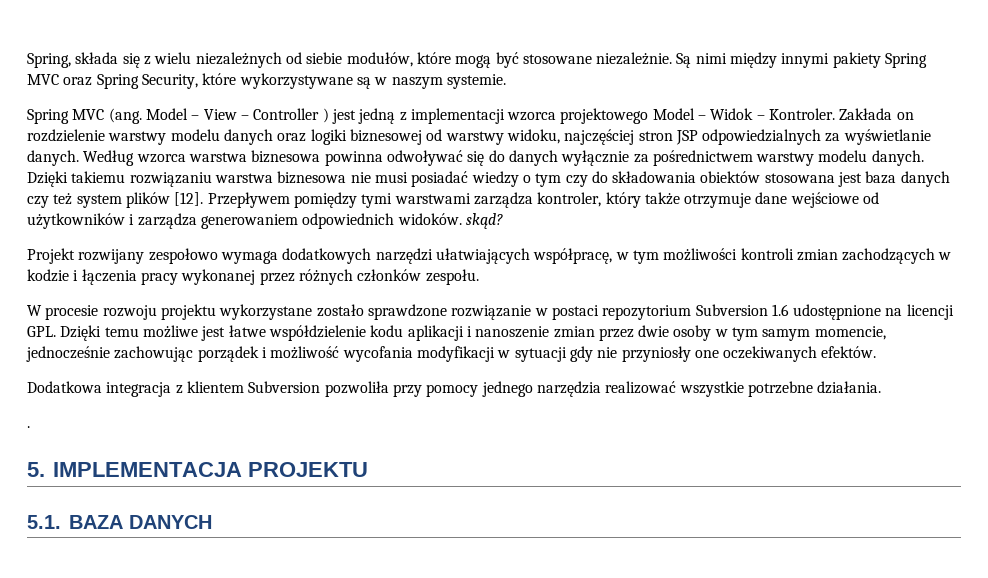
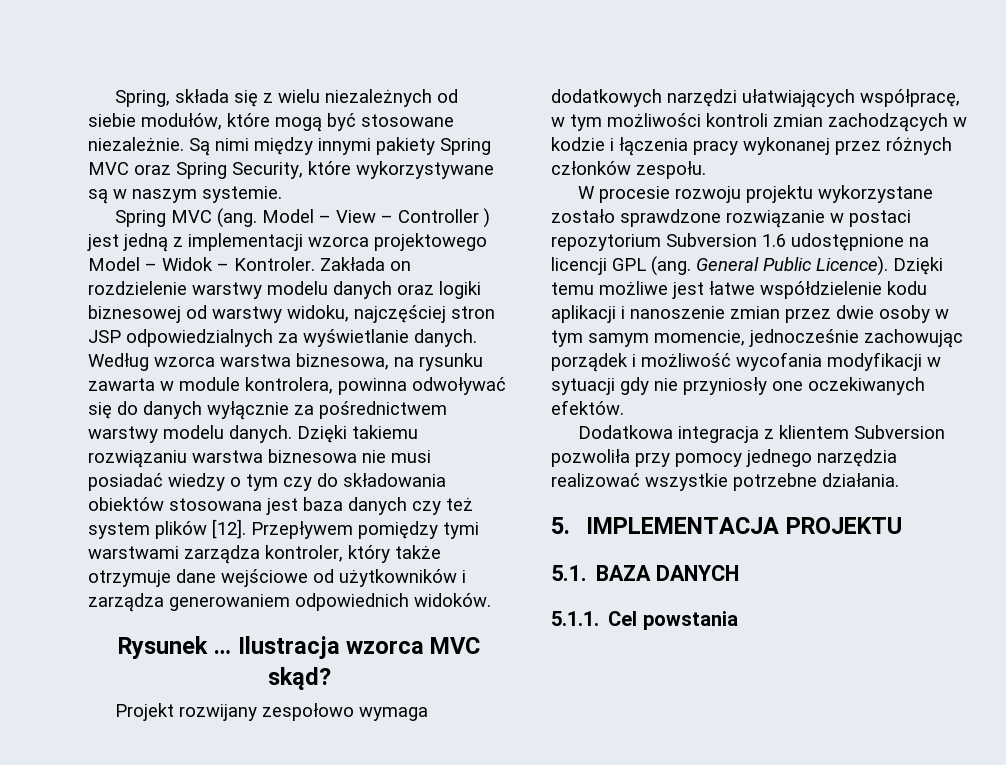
- Według wzorca warstwa biznesowa powinna odwoływać się do danych wyłącznie za pośrednictwem warstwy modelu danych.
+ Według wzorca warstwa biznesowa, na rysunku zawarta w module kontrolera, powinna odwoływać się do danych wyłącznie za pośrednictwem warstwy modelu danych.
- Przepływem pomiędzy tymi warstwami zarządza kontroler, który także otrzymuje dane wejściowe od użytkowników i zarządza generowaniem odpowiednich widoków. skąd?
+ Przepływem pomiędzy tymi warstwami zarządza kontroler, który także otrzymuje dane wejściowe od użytkowników i zarządza generowaniem odpowiednich widoków.
+ Rysunek … Ilustracja wzorca MVC skąd?
- W procesie rozwoju projektu wykorzystane zostało sprawdzone rozwiązanie w postaci repozytorium Subversion 1.6 udostępnione na licencji GPL. Dzięki temu możliwe jest łatwe współdzielenie kodu aplikacji i nanoszenie zmian przez dwie osoby w tym samym momencie, jednocześnie zachowując porządek i możliwość wycofania modyfikacji w sytuacji gdy nie przyniosły one oczekiwanych efektów.
+ W procesie rozwoju projektu wykorzystane zostało sprawdzone rozwiązanie w postaci repozytorium Subversion 1.6 udostępnione na licencji GPL (ang. General Public Licence). Dzięki temu możliwe jest łatwe współdzielenie kodu aplikacji i nanoszenie zmian przez dwie osoby w tym samym momencie, jednocześnie zachowując porządek i możliwość wycofania modyfikacji w sytuacji gdy nie przyniosły one oczekiwanych efektów.
- .
+ 5.1.1. Cel powstania

